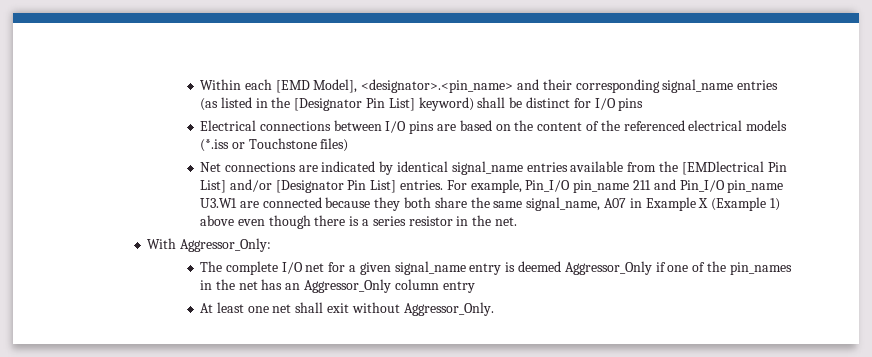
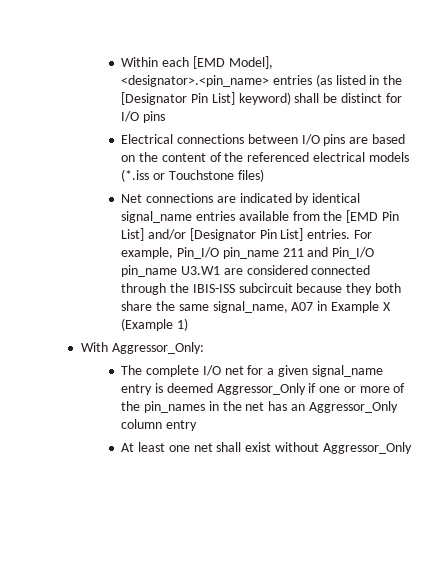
- Within each [EMD Model], <designator>.<pin_name> and their corresponding signal_name entries (as listed in the [Designator Pin List] keyword) shall be distinct for I/O pins
+ Within each [EMD Model], <designator>.<pin_name> entries (as listed in the [Designator Pin List] keyword) shall be distinct for I/O pins
- Net connections are indicated by identical signal_name entries available from the [EMDlectrical Pin List] and/or [Designator Pin List] entries.
+ Net connections are indicated by identical signal_name entries available from the [EMD Pin List] and/or [Designator Pin List] entries.
- For example, Pin_I/O pin_name 211 and Pin_I/O pin_name U3.W1 are connected because they both share the same signal_name, A07 in Example X (Example 1) above even though there is a series resistor in the net.
+ For example, Pin_I/O pin_name 211 and Pin_I/O pin_name U3.W1 are considered connected through the IBIS-ISS subcircuit because they both share the same signal_name, A07 in Example X (Example 1)
- The complete I/O net for a given signal_name entry is deemed Aggressor_Only if one of the pin_names in the net has an Aggressor_Only column entry
+ The complete I/O net for a given signal_name entry is deemed Aggressor_Only if one or more of the pin_names in the net has an Aggressor_Only column entry
- At least one net shall exit without Aggressor_Only.
+ At least one net shall exist without Aggressor_Only

